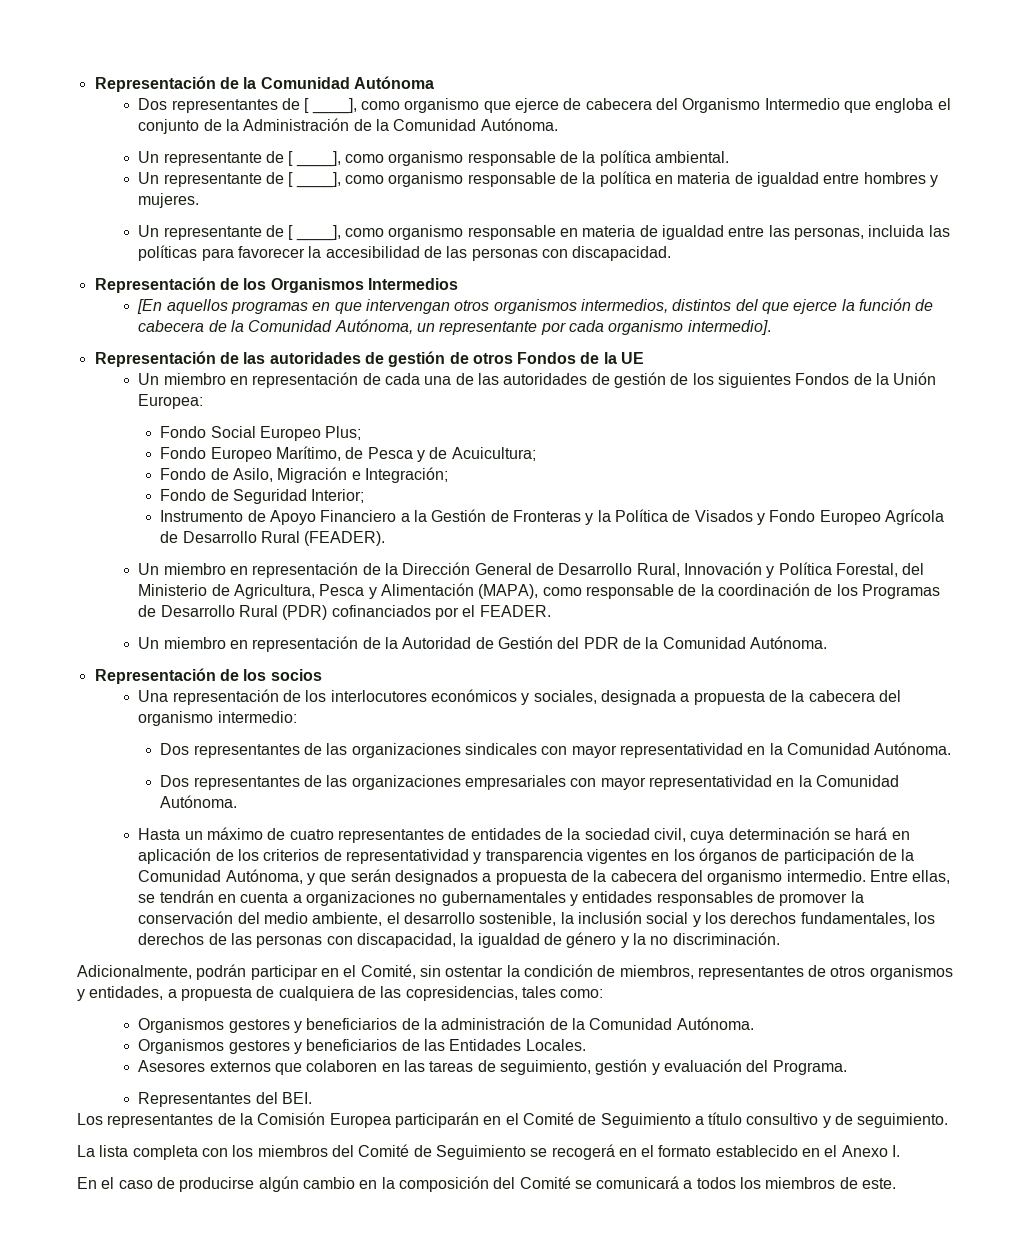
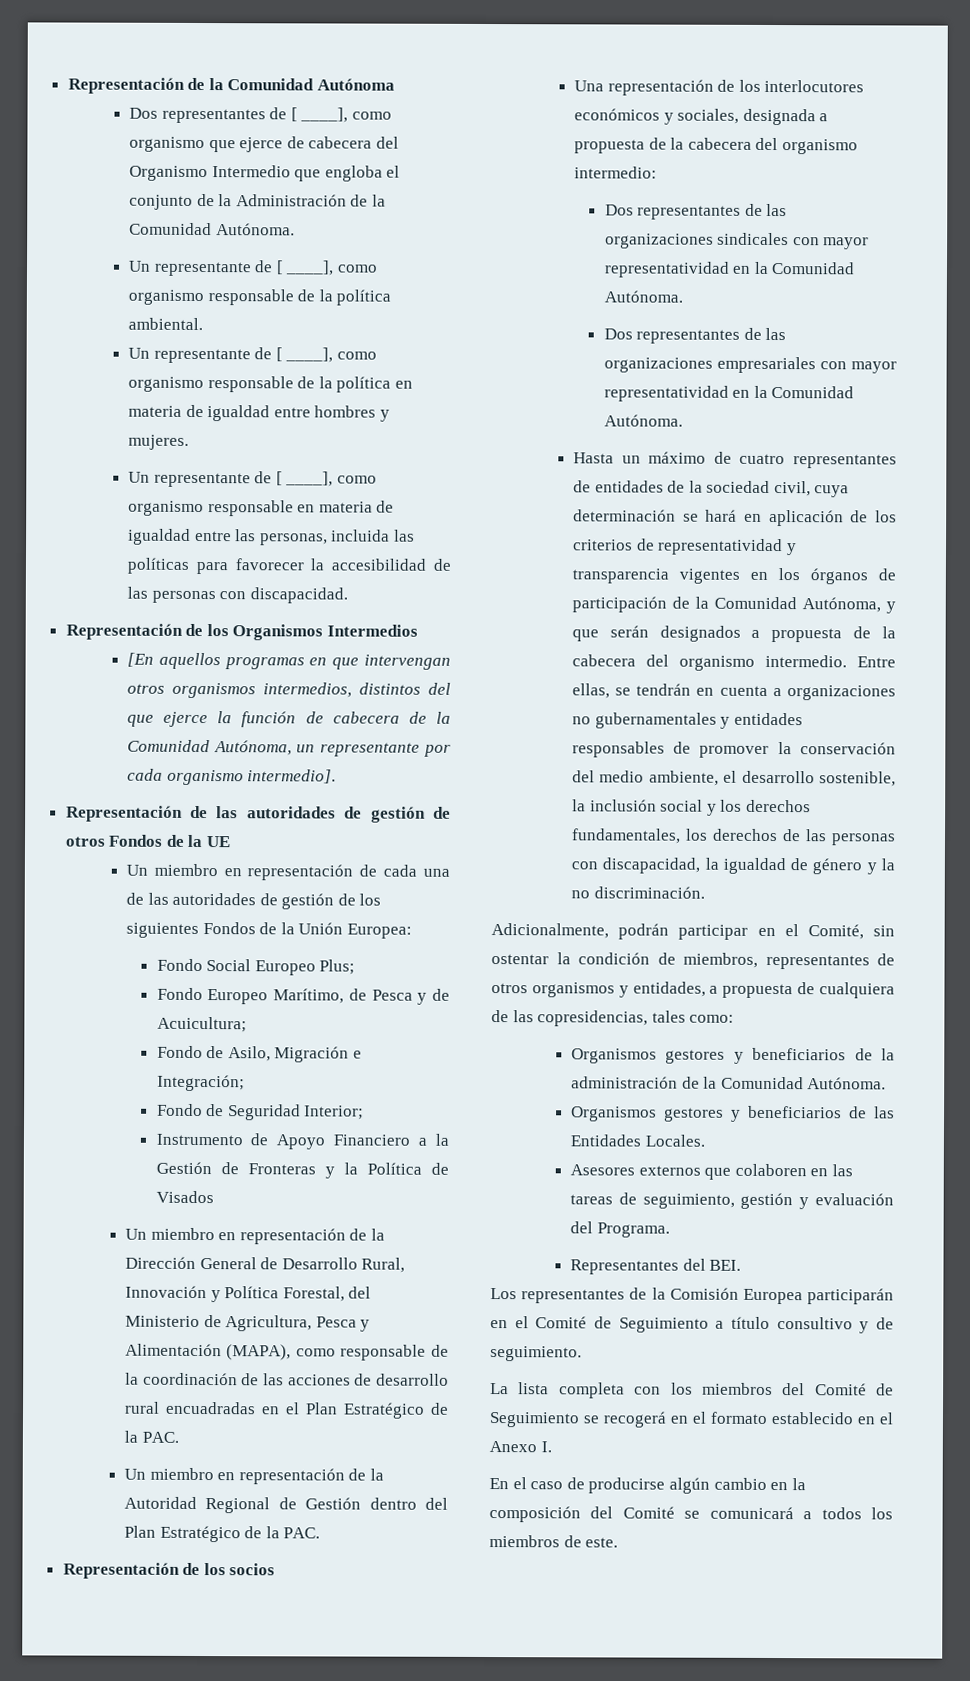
- Instrumento de Apoyo Financiero a la Gestión de Fronteras y la Política de Visados y Fondo Europeo Agrícola de Desarrollo Rural (FEADER).
+ Instrumento de Apoyo Financiero a la Gestión de Fronteras y la Política de Visados
- Un miembro en representación de la Dirección General de Desarrollo Rural, Innovación y Política Forestal, del Ministerio de Agricultura, Pesca y Alimentación (MAPA), como responsable de la coordinación de los Programas de Desarrollo Rural (PDR) cofinanciados por el FEADER.
+ Un miembro en representación de la Dirección General de Desarrollo Rural, Innovación y Política Forestal, del Ministerio de Agricultura, Pesca y Alimentación (MAPA), como responsable de la coordinación de las acciones de desarrollo rural encuadradas en el Plan Estratégico de la PAC.
- Un miembro en representación de la Autoridad de Gestión del PDR de la Comunidad Autónoma.
+ Un miembro en representación de la Autoridad Regional de Gestión dentro del Plan Estratégico de la PAC.

